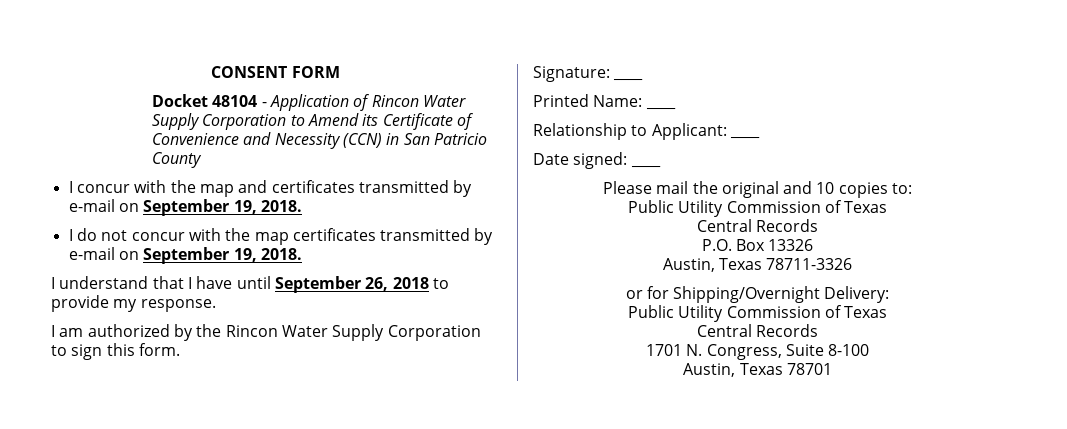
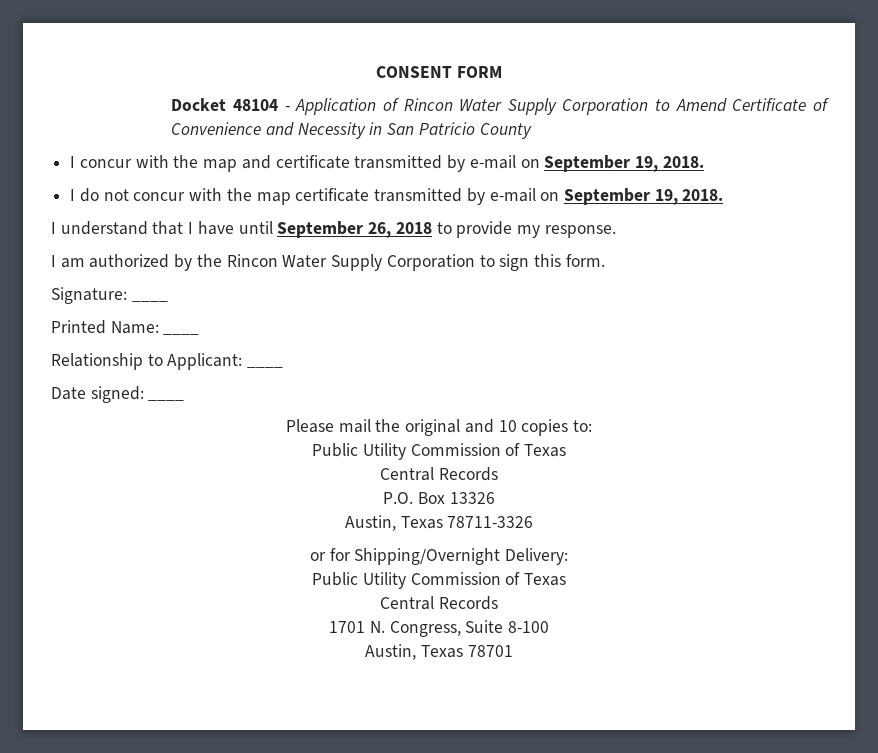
- Docket 48104 - Application of Rincon Water Supply Corporation to Amend its Certificate of Convenience and Necessity (CCN) in San Patricio County
+ Docket 48104 - Application of Rincon Water Supply Corporation to Amend Certificate of Convenience and Necessity in San Patricio County
- I concur with the map and certificates transmitted by e-mail on September 19, 2018.
+ I concur with the map and certificate transmitted by e-mail on September 19, 2018.
- I do not concur with the map certificates transmitted by e-mail on September 19, 2018.
+ I do not concur with the map certificate transmitted by e-mail on September 19, 2018.

